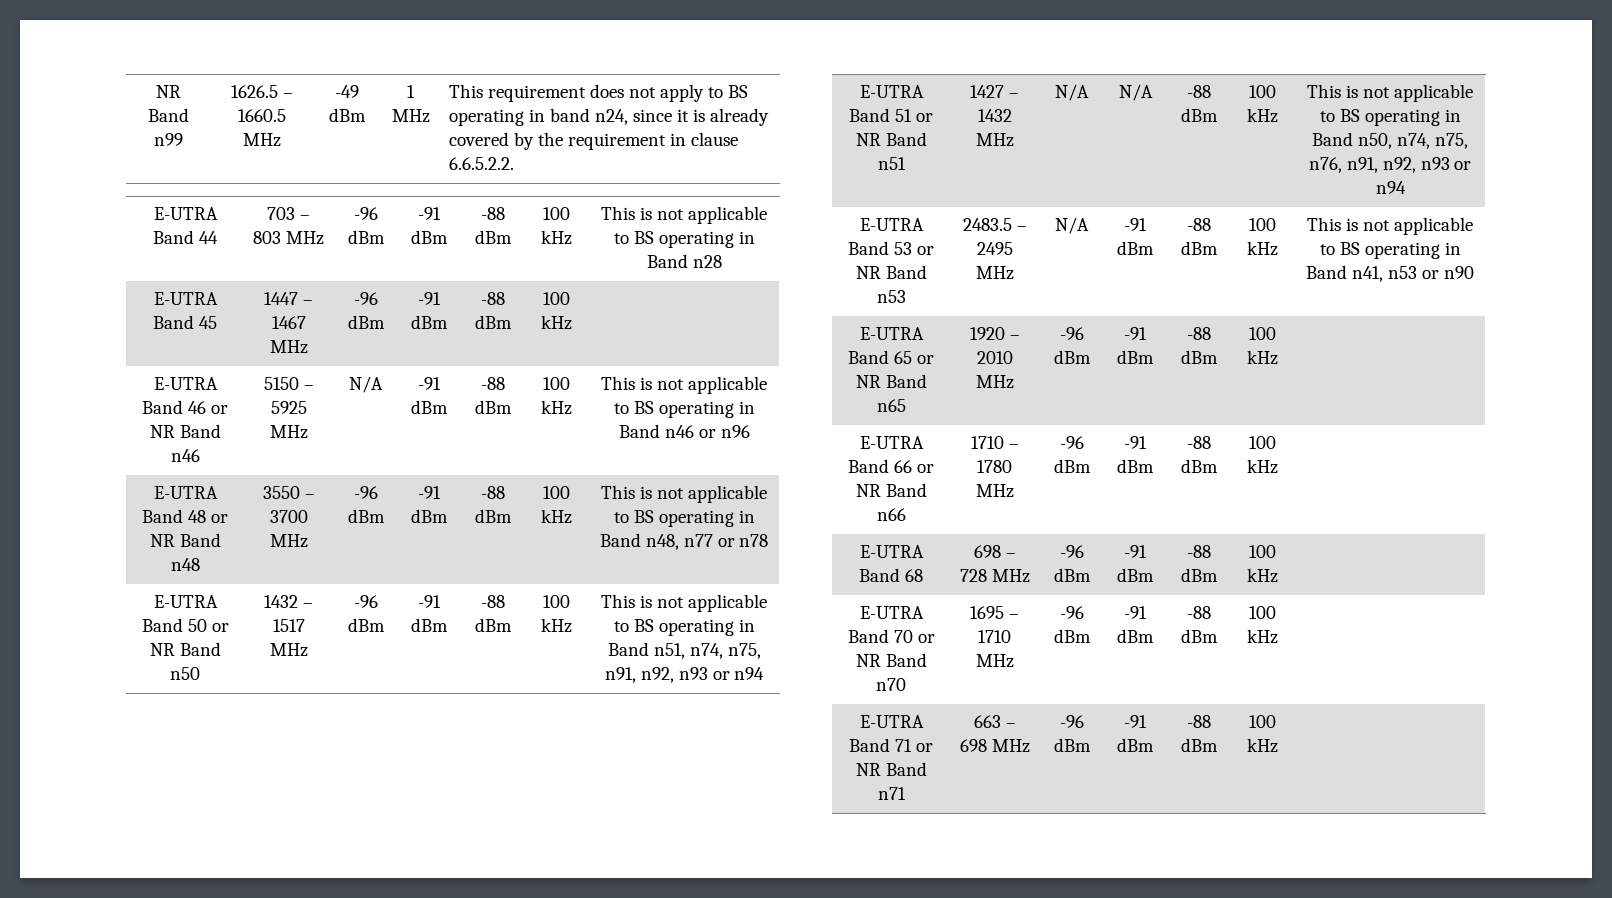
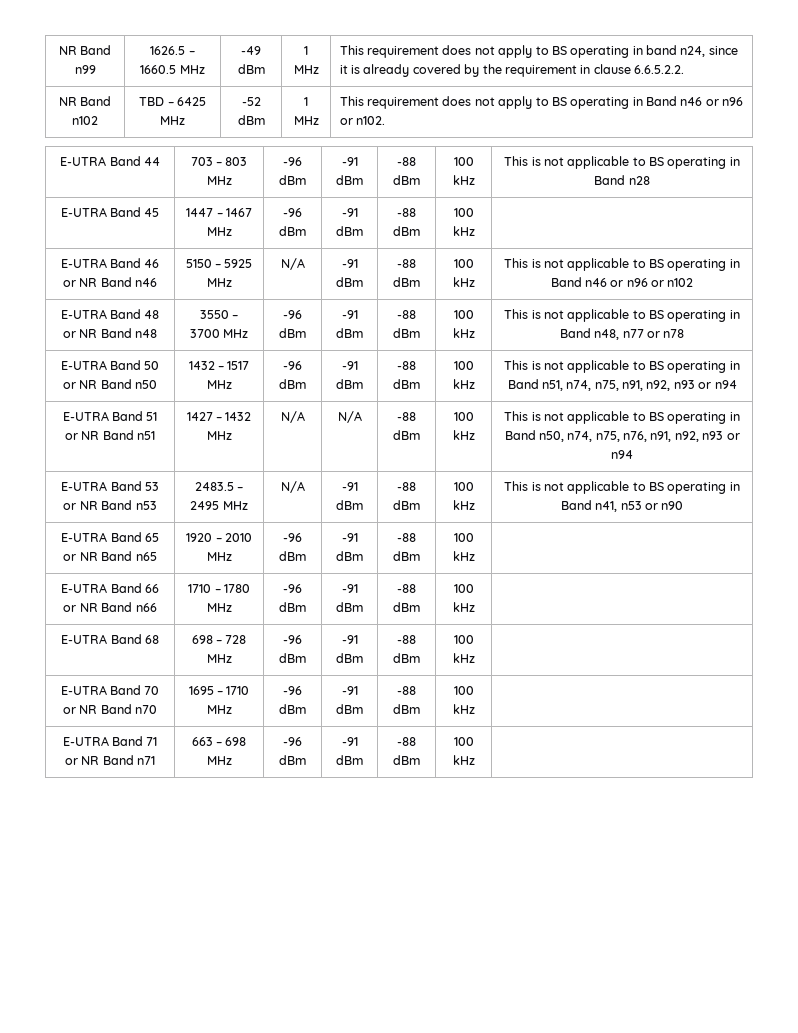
+ NR Band n102 | TBD – 6425 MHz | -52 dBm | 1 MHz | This requirement does not apply to BS operating in Band n46 or n96 or n102.
- E-UTRA Band 46 or NR Band n46 | 5150 – 5925 MHz | N/A | -91 dBm | -88 dBm | 100 kHz | This is not applicable to BS operating in Band n46 or n96
+ E-UTRA Band 46 or NR Band n46 | 5150 – 5925 MHz | N/A | -91 dBm | -88 dBm | 100 kHz | This is not applicable to BS operating in Band n46 or n96 or n102

